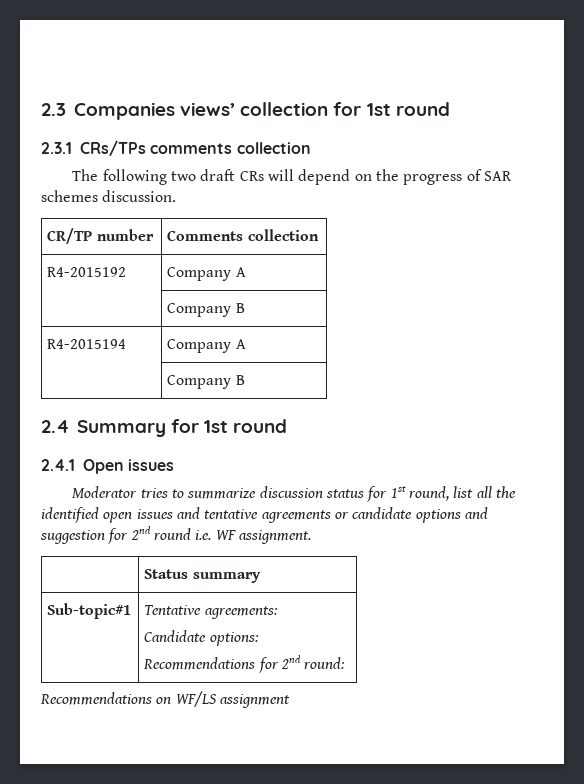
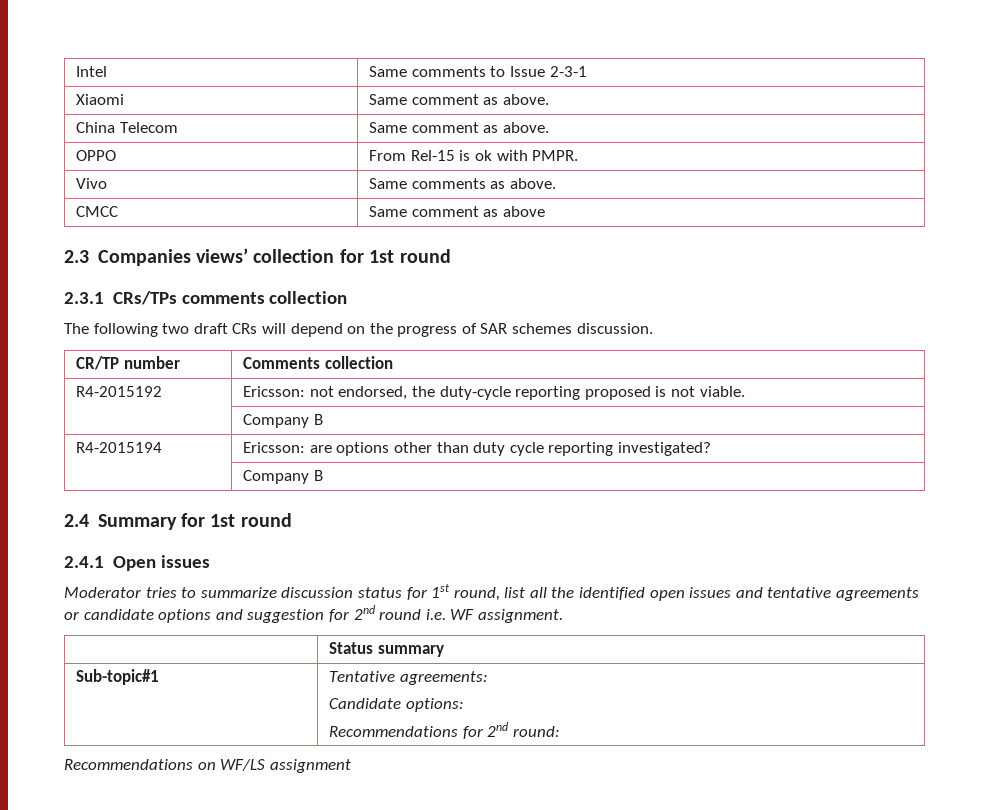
+ Intel | Same comments to Issue 2-3-1
+ Xiaomi | Same comment as above.
+ China Telecom | Same comment as above.
+ OPPO | From Rel-15 is ok with PMPR.
+ Vivo | Same comments as above.
+ CMCC | Same comment as above
- R4-2015192 | Company A
+ R4-2015192 | Ericsson: not endorsed, the duty-cycle reporting proposed is not viable.
  | Company B
- R4-2015194 | Company A
+ R4-2015194 | Ericsson: are options other than duty cycle reporting investigated?

